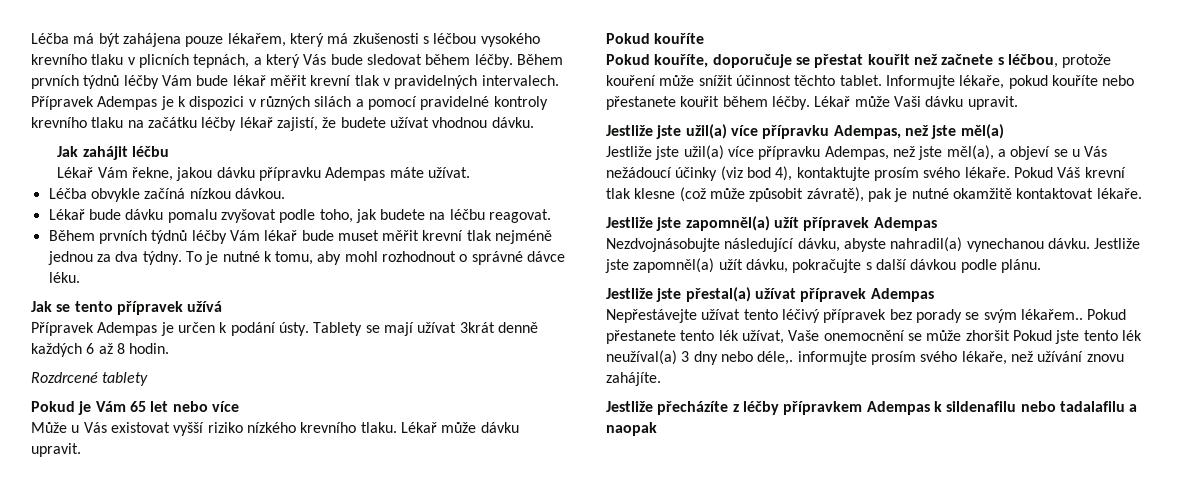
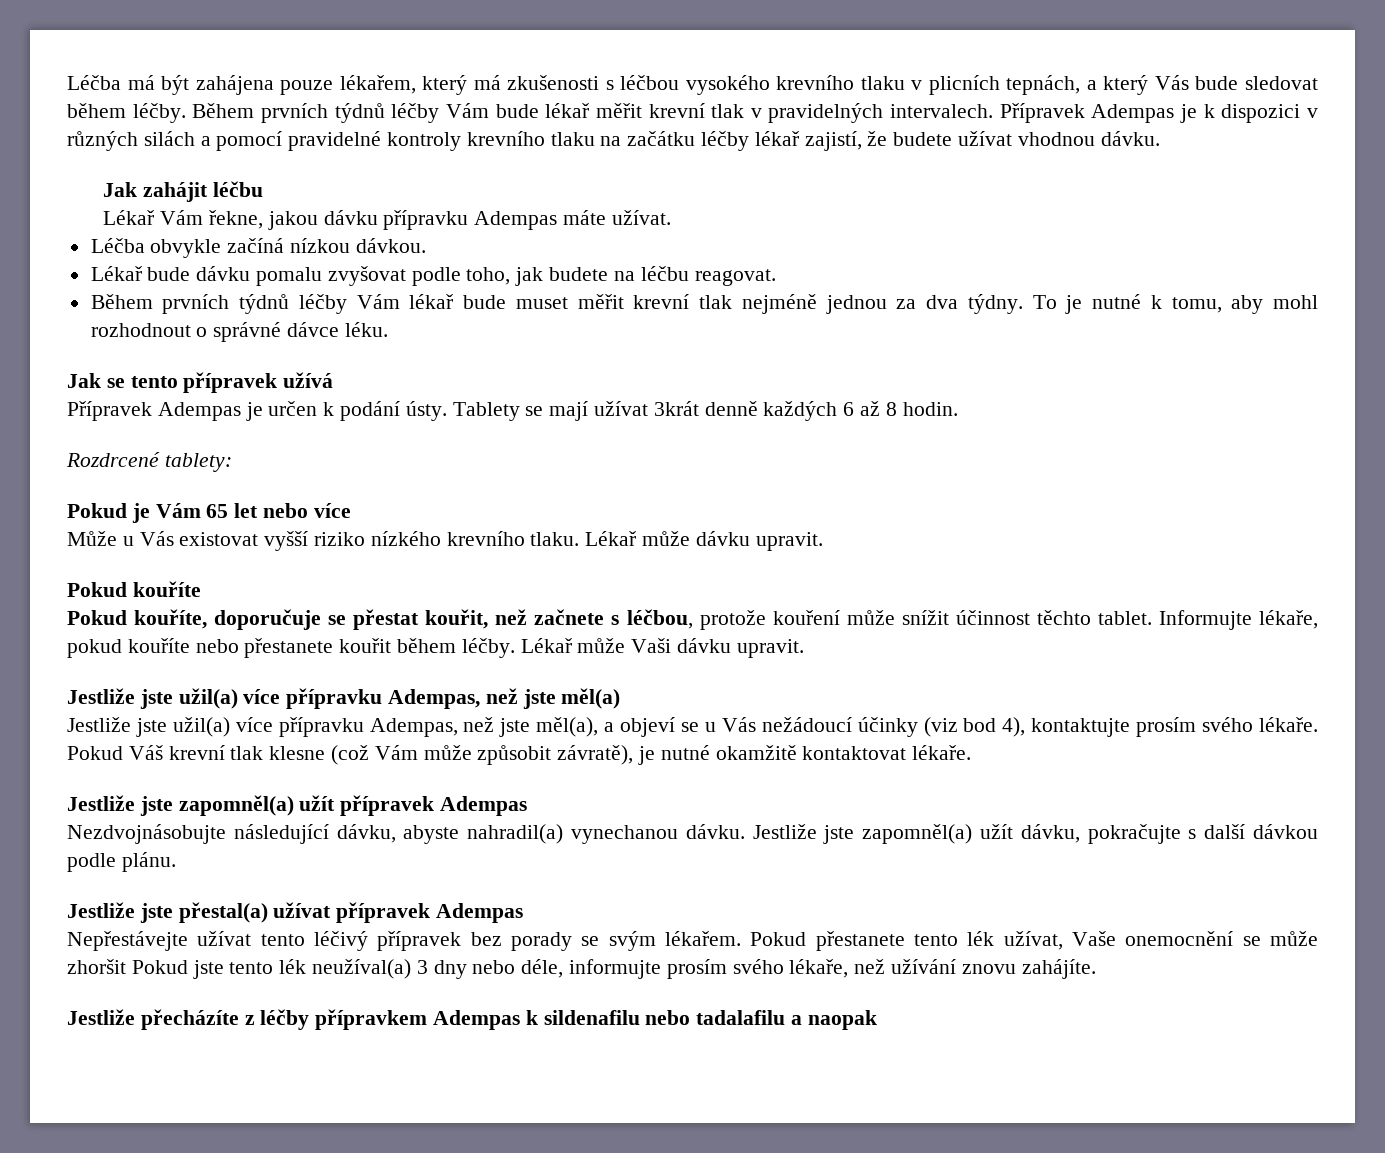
- Rozdrcené tablety
+ Rozdrcené tablety:
- Pokud kouříte, doporučuje se přestat kouřit než začnete s léčbou, protože kouření může snížit účinnost těchto tablet.
+ Pokud kouříte, doporučuje se přestat kouřit, než začnete s léčbou, protože kouření může snížit účinnost těchto tablet.
- Pokud Váš krevní tlak klesne (což může způsobit závratě), pak je nutné okamžitě kontaktovat lékaře.
+ Pokud Váš krevní tlak klesne (což Vám může způsobit závratě), je nutné okamžitě kontaktovat lékaře.
- Nepřestávejte užívat tento léčivý přípravek bez porady se svým lékařem..
+ Nepřestávejte užívat tento léčivý přípravek bez porady se svým lékařem.
- Pokud přestanete tento lék užívat, Vaše onemocnění se může zhoršit Pokud jste tento lék neužíval(a) 3 dny nebo déle,. informujte prosím svého lékaře, než užívání znovu zahájíte.
+ Pokud přestanete tento lék užívat, Vaše onemocnění se může zhoršit Pokud jste tento lék neužíval(a) 3 dny nebo déle, informujte prosím svého lékaře, než užívání znovu zahájíte.

